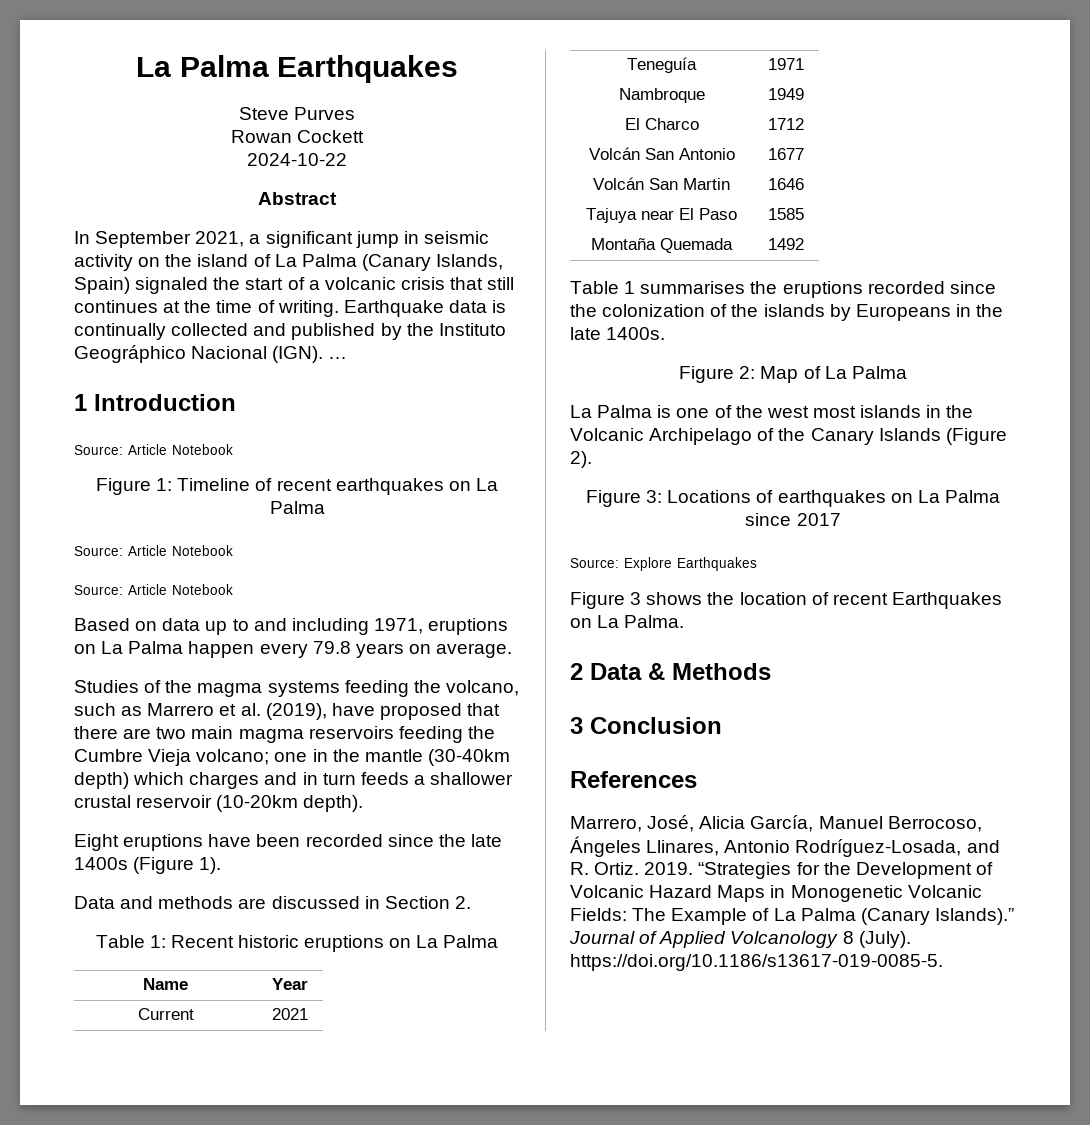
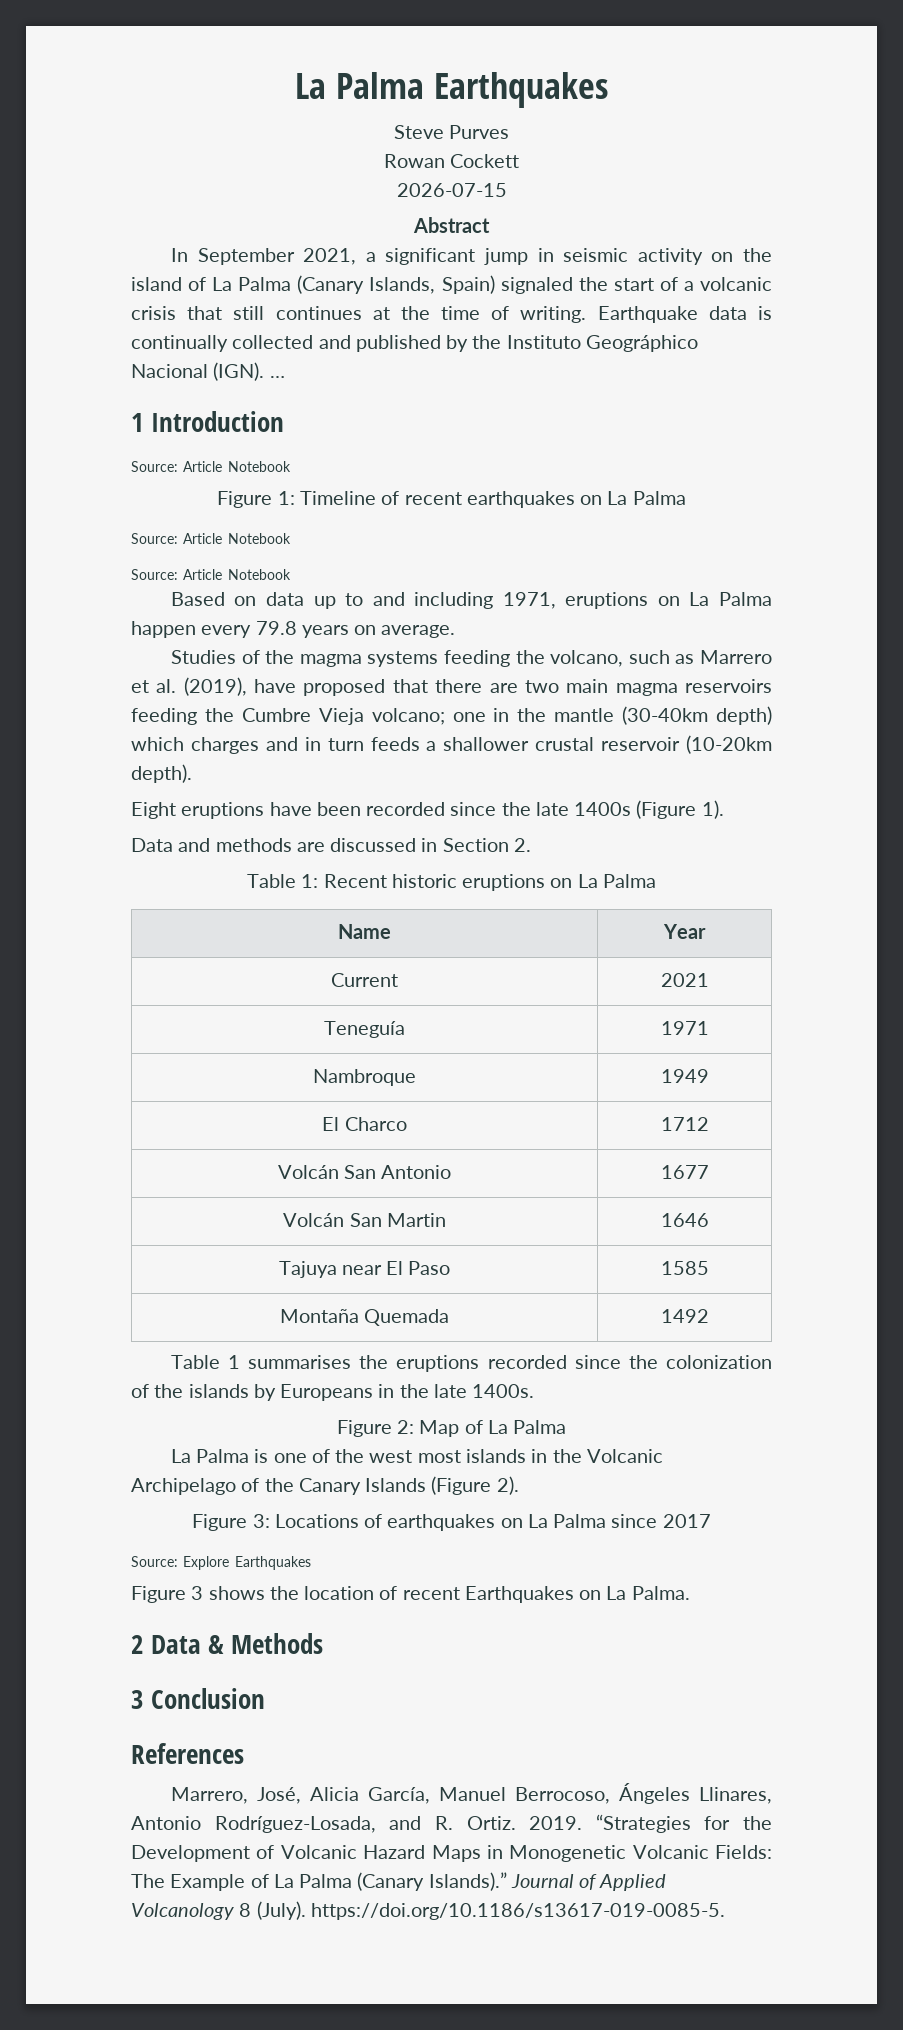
- 2024-10-22
+ 2026-07-15

